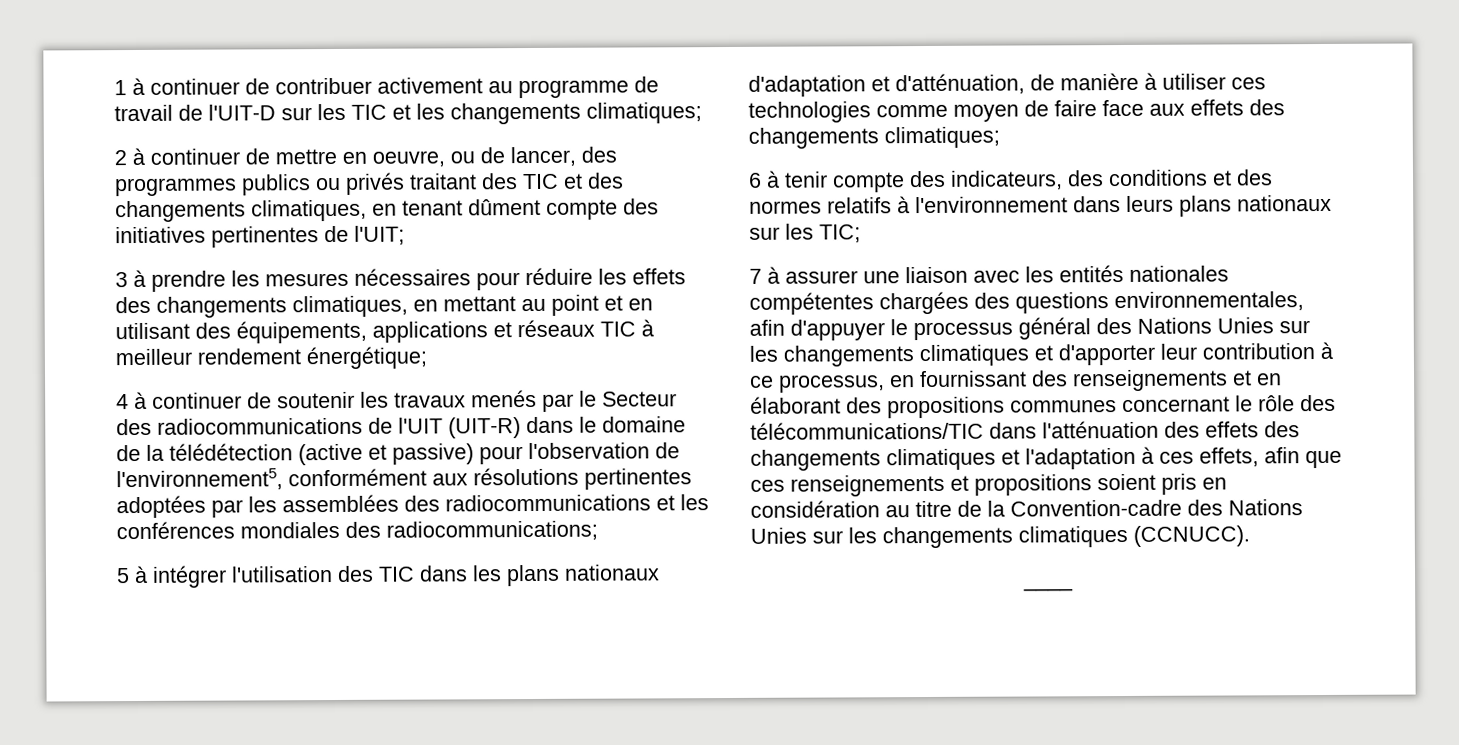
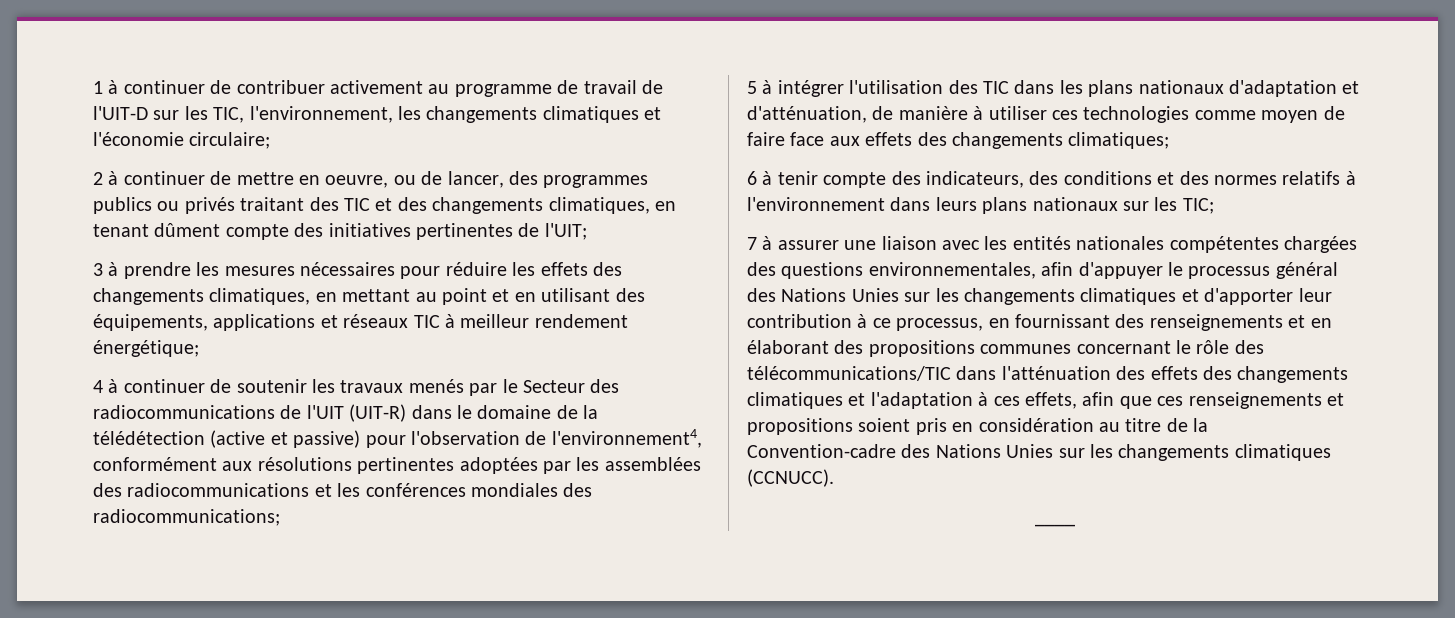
- 1 à continuer de contribuer activement au programme de travail de l'UIT-D sur les TIC et les changements climatiques;
+ 1 à continuer de contribuer activement au programme de travail de l'UIT-D sur les TIC, l'environnement, les changements climatiques et l'économie circulaire;
- 4 à continuer de soutenir les travaux menés par le Secteur des radiocommunications de l'UIT (UIT-R) dans le domaine de la télédétection (active et passive) pour l'observation de l'environnement5, conformément aux résolutions pertinentes adoptées par les assemblées des radiocommunications et les conférences mondiales des radiocommunications;
+ 4 à continuer de soutenir les travaux menés par le Secteur des radiocommunications de l'UIT (UIT-R) dans le domaine de la télédétection (active et passive) pour l'observation de l'environnement4, conformément aux résolutions pertinentes adoptées par les assemblées des radiocommunications et les conférences mondiales des radiocommunications;

